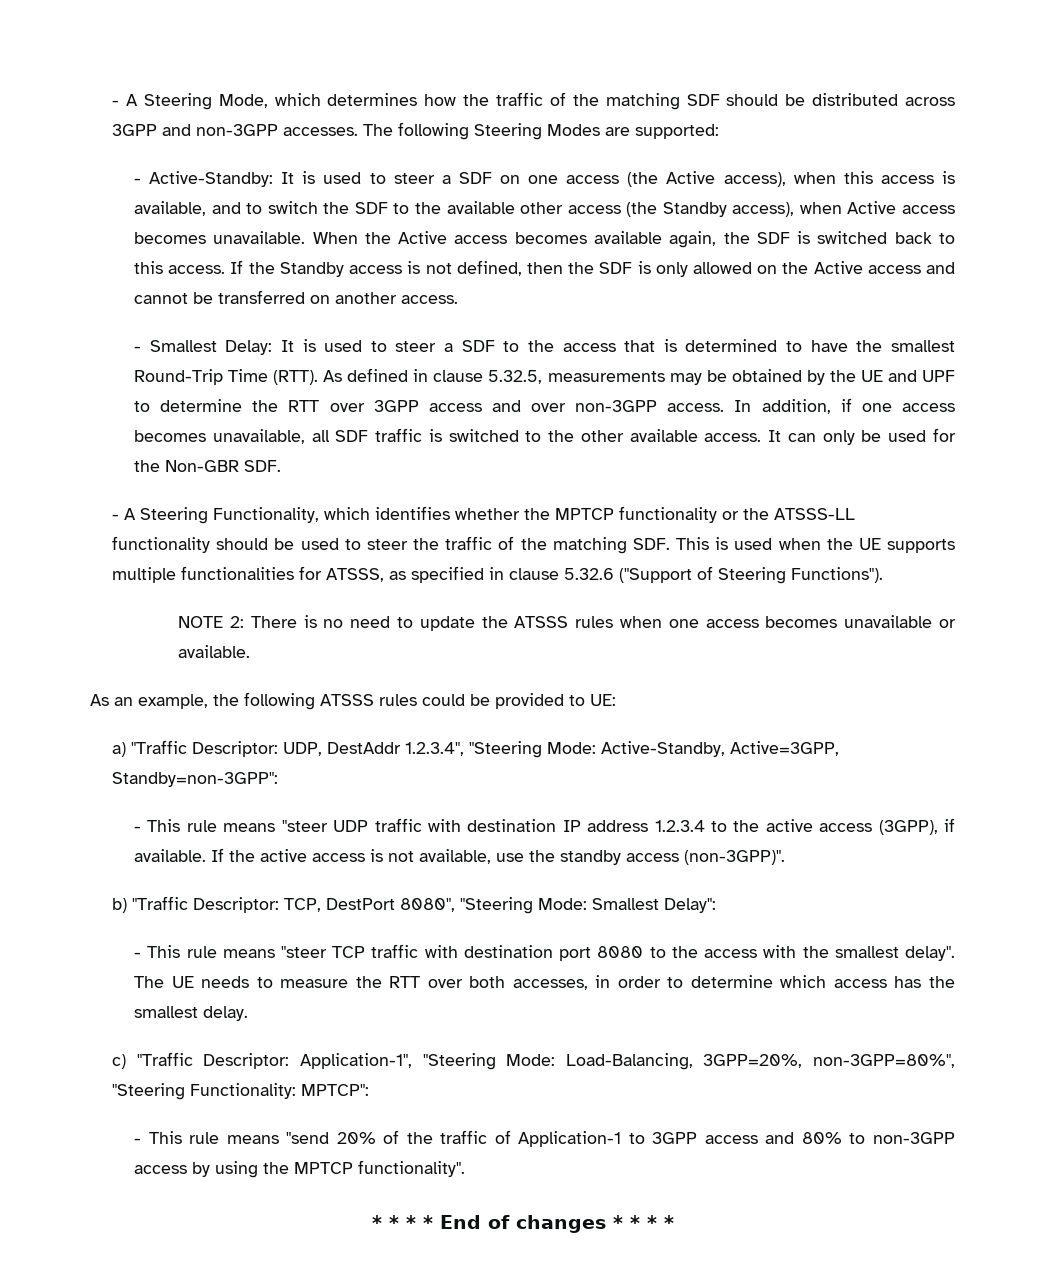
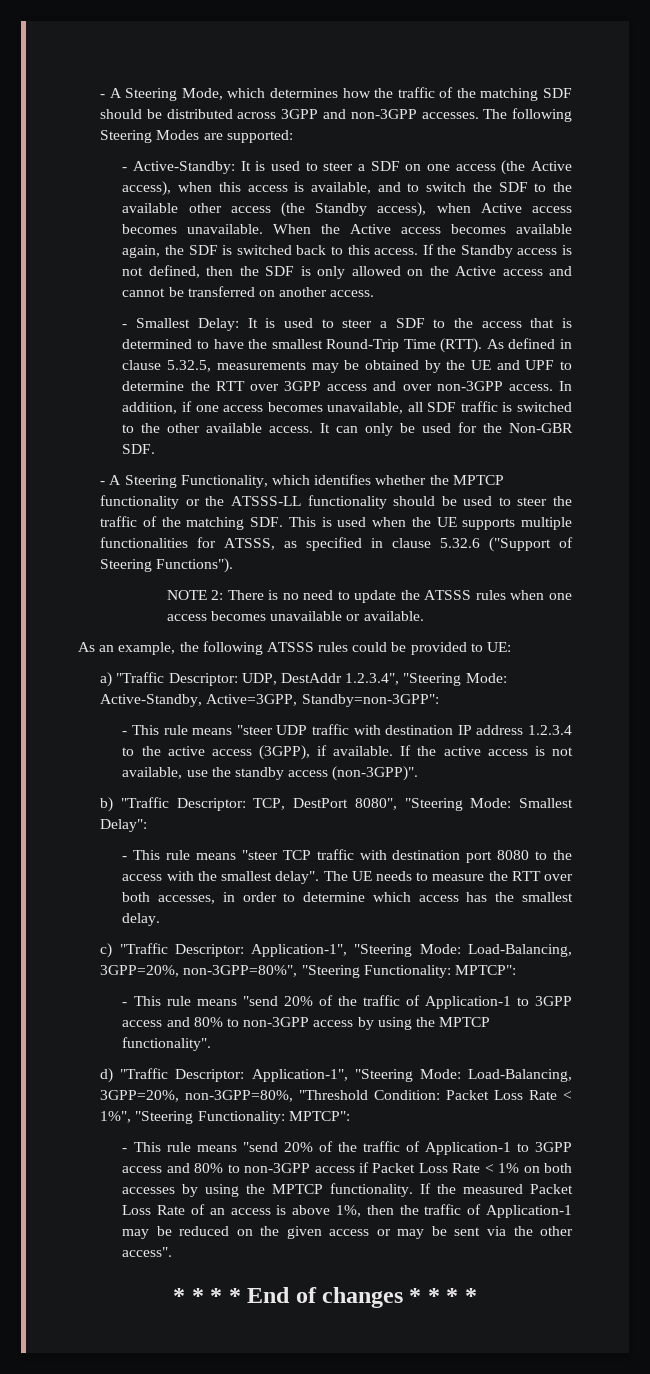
+ d) "Traffic Descriptor: Application-1", "Steering Mode: Load-Balancing, 3GPP=20%, non-3GPP=80%, "Threshold Condition: Packet Loss Rate < 1%", "Steering Functionality: MPTCP":
+ - This rule means "send 20% of the traffic of Application-1 to 3GPP access and 80% to non-3GPP access if Packet Loss Rate < 1% on both accesses by using the MPTCP functionality. If the measured Packet Loss Rate of an access is above 1%, then the traffic of Application-1 may be reduced on the given access or may be sent via the other access".

